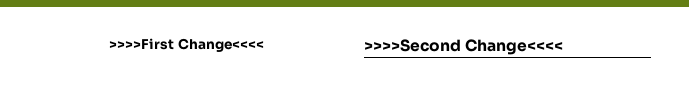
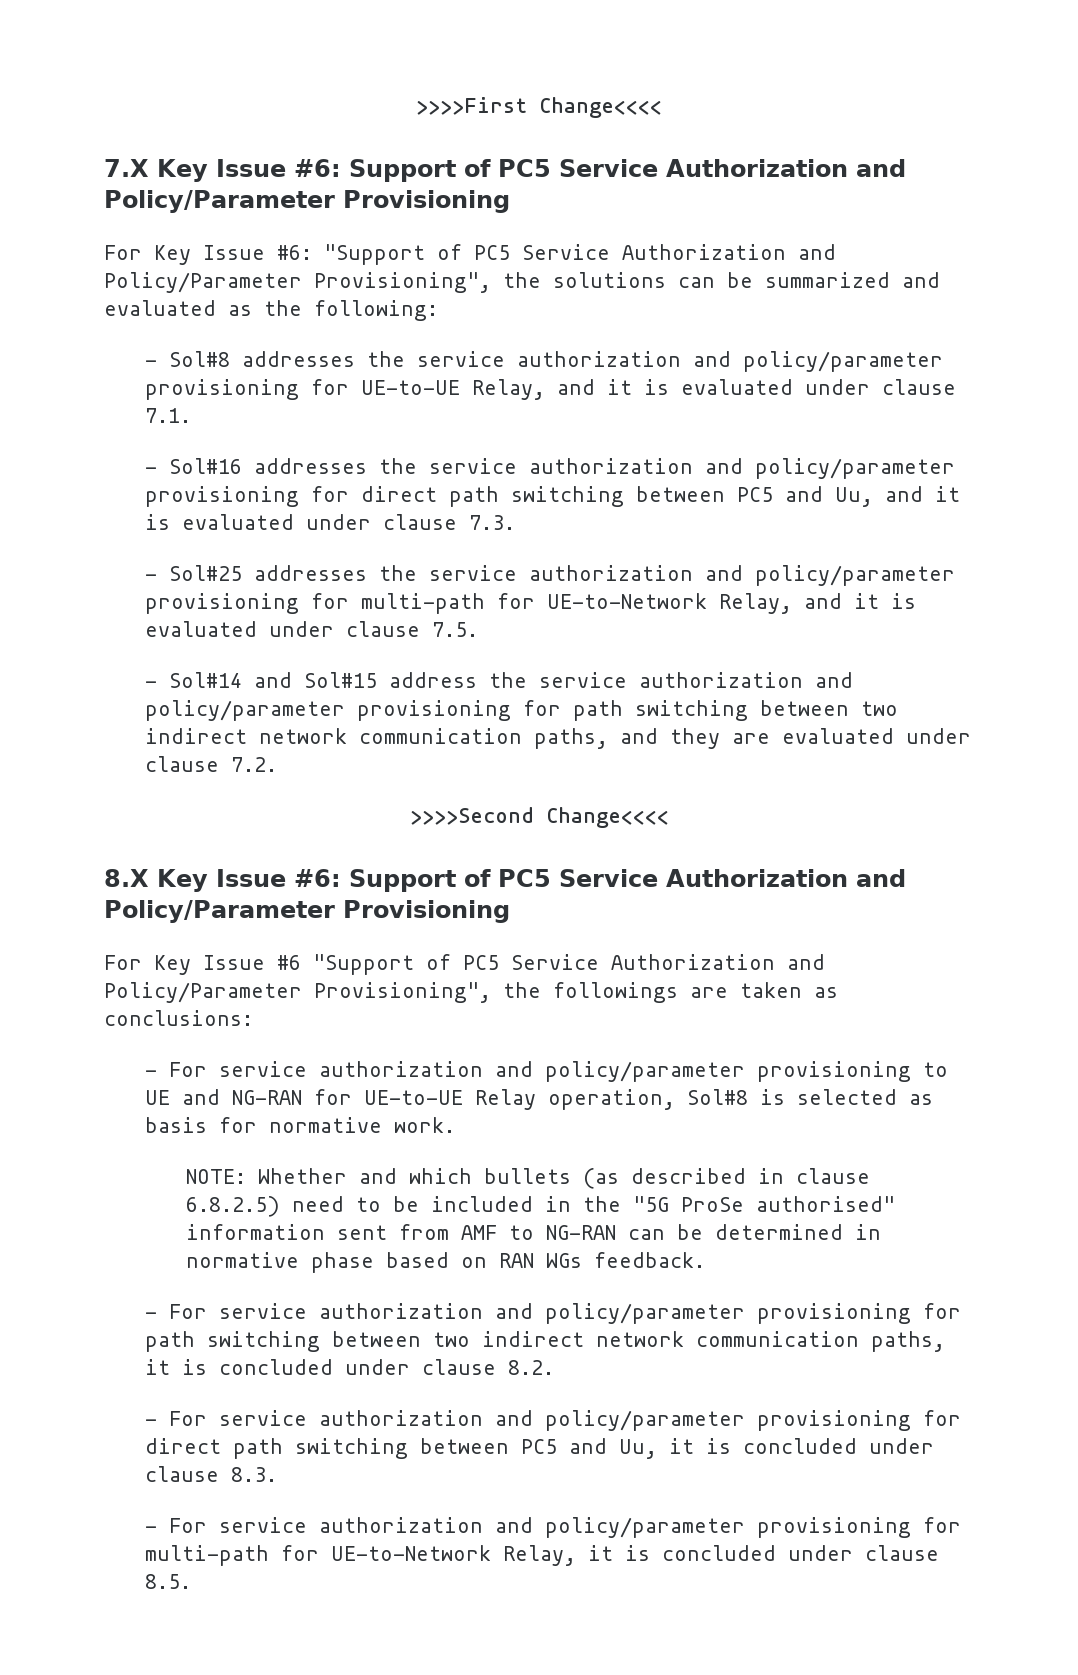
+ 7.X Key Issue #6: Support of PC5 Service Authorization and Policy/Parameter Provisioning
+ For Key Issue #6: "Support of PC5 Service Authorization and Policy/Parameter Provisioning", the solutions can be summarized and evaluated as the following:
+ - Sol#8 addresses the service authorization and policy/parameter provisioning for UE-to-UE Relay, and it is evaluated under clause 7.1.
+ - Sol#16 addresses the service authorization and policy/parameter provisioning for direct path switching between PC5 and Uu, and it is evaluated under clause 7.3.
+ - Sol#25 addresses the service authorization and policy/parameter provisioning for multi-path for UE-to-Network Relay, and it is evaluated under clause 7.5.
+ - Sol#14 and Sol#15 address the service authorization and policy/parameter provisioning for path switching between two indirect network communication paths, and they are evaluated under clause 7.2.
  >>>>Second Change<<<<
+ 8.X Key Issue #6: Support of PC5 Service Authorization and Policy/Parameter Provisioning
+ For Key Issue #6 "Support of PC5 Service Authorization and Policy/Parameter Provisioning", the followings are taken as conclusions:
+ - For service authorization and policy/parameter provisioning to UE and NG-RAN for UE-to-UE Relay operation, Sol#8 is selected as basis for normative work.
+ NOTE: Whether and which bullets (as described in clause 6.8.2.5) need to be included in the "5G ProSe authorised" information sent from AMF to NG-RAN can be determined in normative phase based on RAN WGs feedback.
+ - For service authorization and policy/parameter provisioning for path switching between two indirect network communication paths, it is concluded under clause 8.2.
+ - For service authorization and policy/parameter provisioning for direct path switching between PC5 and Uu, it is concluded under clause 8.3.
+ - For service authorization and policy/parameter provisioning for multi-path for UE-to-Network Relay, it is concluded under clause 8.5.

